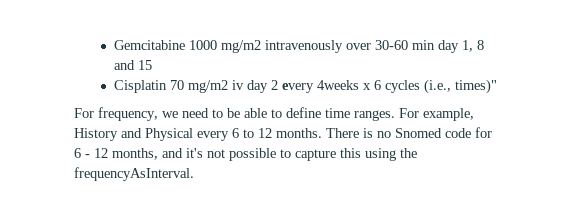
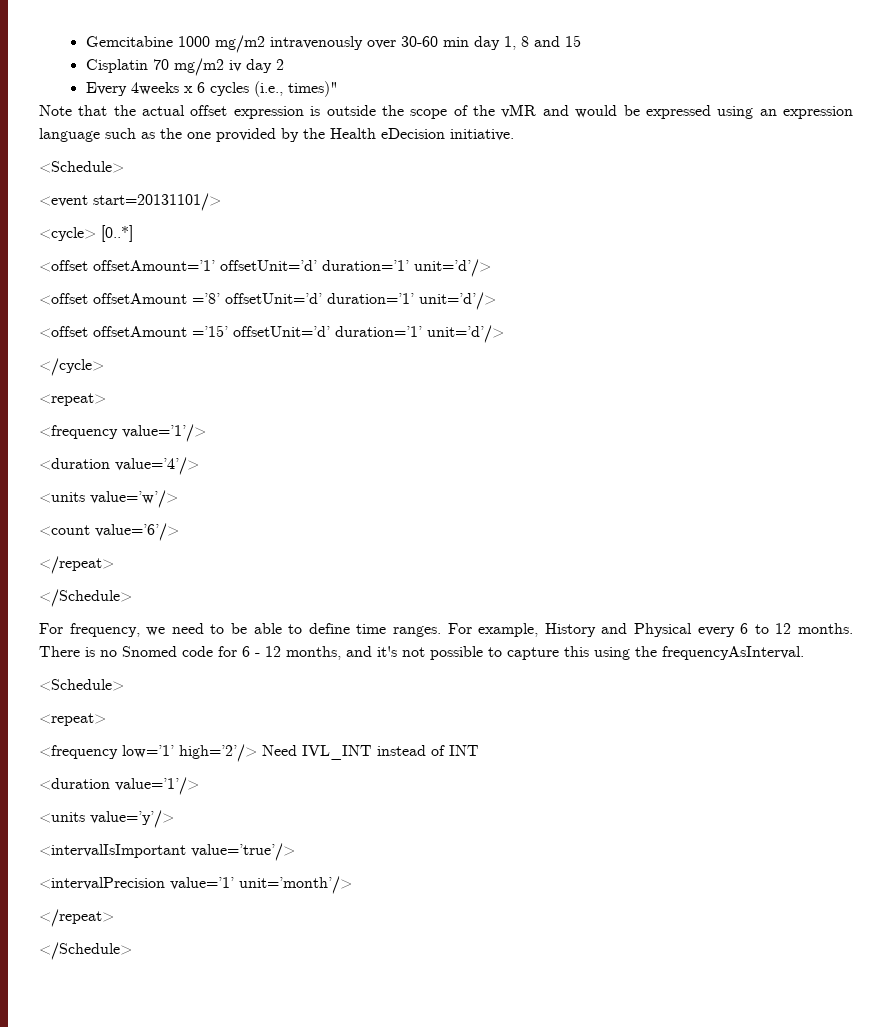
- Cisplatin 70 mg/m2 iv day 2 every 4weeks x 6 cycles (i.e., times)"
+ Cisplatin 70 mg/m2 iv day 2
+ Every 4weeks x 6 cycles (i.e., times)"
+ Note that the actual offset expression is outside the scope of the vMR and would be expressed using an expression language such as the one provided by the Health eDecision initiative.
+ <Schedule>
+ <event start=20131101/>
+ <cycle> [0..*]
+ <offset offsetAmount=’1’ offsetUnit=’d’ duration=’1’ unit=’d’/>
+ <offset offsetAmount =’8’ offsetUnit=’d’ duration=’1’ unit=’d’/>
+ <offset offsetAmount =’15’ offsetUnit=’d’ duration=’1’ unit=’d’/>
+ </cycle>
+ <repeat>
+ <frequency value=’1’/>
+ <duration value=’4’/>
+ <units value=’w’/>
+ <count value=’6’/>
+ </repeat>
+ </Schedule>
  There is no Snomed code for 6 - 12 months, and it's not possible to capture this using the frequencyAsInterval.
+ <Schedule>
+ <repeat>
+ <frequency low=’1’ high=’2’/> Need IVL_INT instead of INT
+ <duration value=’1’/>
+ <units value=’y’/>
+ <intervalIsImportant value=’true’/>
+ <intervalPrecision value=’1’ unit=’month’/>
+ </repeat>
+ </Schedule>

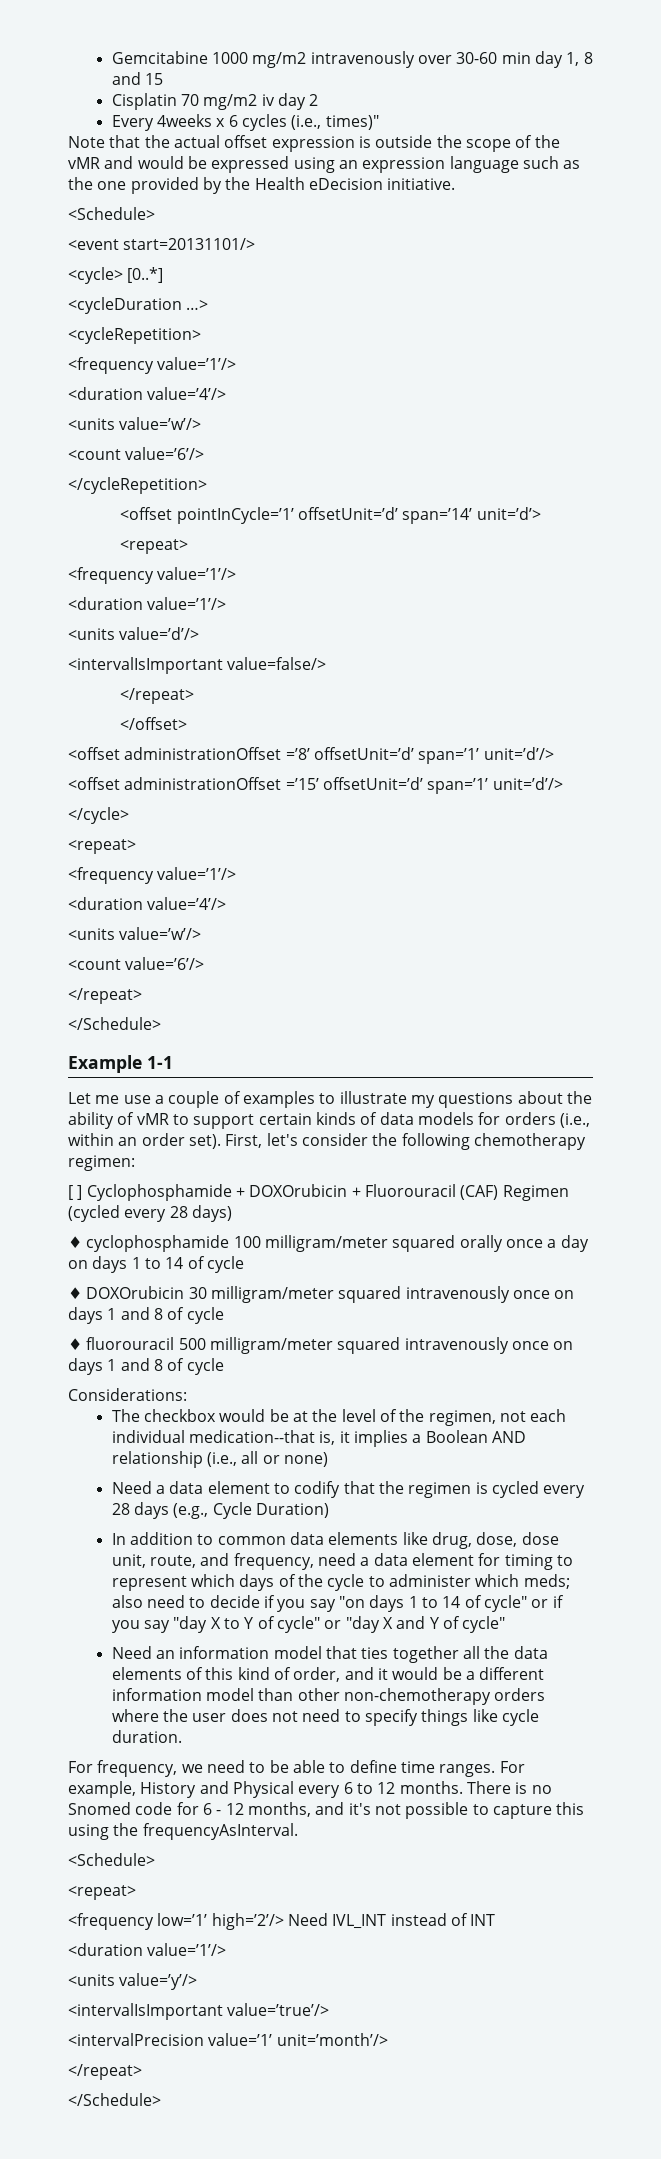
- <offset offsetAmount=’1’ offsetUnit=’d’ duration=’1’ unit=’d’/>
- <offset offsetAmount =’8’ offsetUnit=’d’ duration=’1’ unit=’d’/>
- <offset offsetAmount =’15’ offsetUnit=’d’ duration=’1’ unit=’d’/>
+ <cycleDuration …>
+ <cycleRepetition>
+ <frequency value=’1’/>
+ <duration value=’4’/>
+ <units value=’w’/>
+ <count value=’6’/>
+ </cycleRepetition>
+ <offset pointInCycle=’1’ offsetUnit=’d’ span=’14’ unit=’d’>
+ <repeat>
+ <frequency value=’1’/>
+ <duration value=’1’/>
+ <units value=’d’/>
+ <intervalIsImportant value=false/>
+ </repeat>
+ </offset>
+ <offset administrationOffset =’8’ offsetUnit=’d’ span=’1’ unit=’d’/>
+ <offset administrationOffset =’15’ offsetUnit=’d’ span=’1’ unit=’d’/>
+ Example 1-1
+ Let me use a couple of examples to illustrate my questions about the ability of vMR to support certain kinds of data models for orders (i.e., within an order set). First, let's consider the following chemotherapy regimen:
+ [ ] Cyclophosphamide + DOXOrubicin + Fluorouracil (CAF) Regimen (cycled every 28 days)
+ ♦ cyclophosphamide 100 milligram/meter squared orally once a day on days 1 to 14 of cycle
+ ♦ DOXOrubicin 30 milligram/meter squared intravenously once on days 1 and 8 of cycle
+ ♦ fluorouracil 500 milligram/meter squared intravenously once on days 1 and 8 of cycle
+ Considerations:
+ The checkbox would be at the level of the regimen, not each individual medication--that is, it implies a Boolean AND relationship (i.e., all or none)
+ Need a data element to codify that the regimen is cycled every 28 days (e.g., Cycle Duration)
+ In addition to common data elements like drug, dose, dose unit, route, and frequency, need a data element for timing to represent which days of the cycle to administer which meds; also need to decide if you say "on days 1 to 14 of cycle" or if you say "day X to Y of cycle" or "day X and Y of cycle"
+ Need an information model that ties together all the data elements of this kind of order, and it would be a different information model than other non-chemotherapy orders where the user does not need to specify things like cycle duration.

